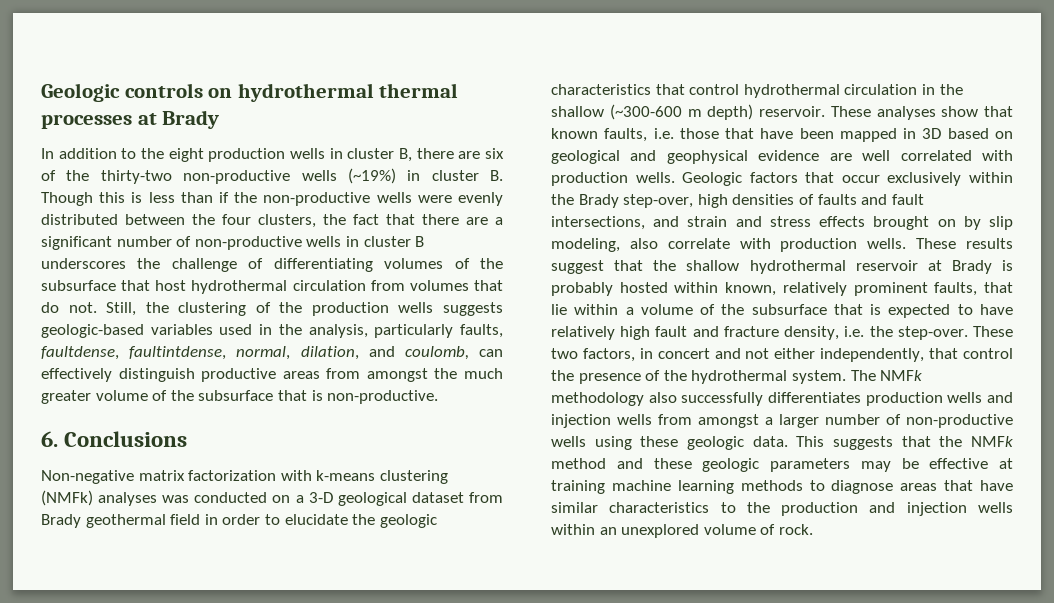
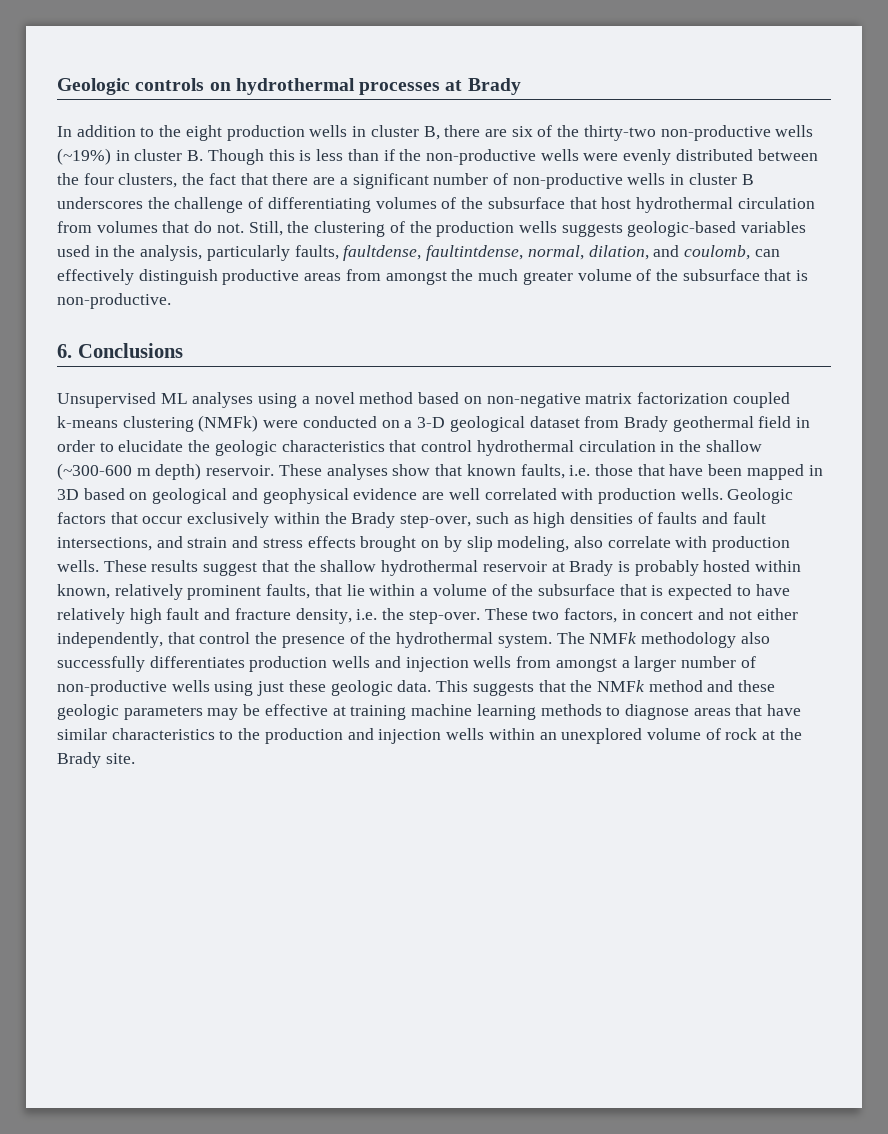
- Geologic controls on hydrothermal thermal processes at Brady
+ Geologic controls on hydrothermal processes at Brady
- Non-negative matrix factorization with k-means clustering (NMFk) analyses was conducted on a 3-D geological dataset from Brady geothermal field in order to elucidate the geologic characteristics that control hydrothermal circulation in the shallow (~300-600 m depth) reservoir.
+ Unsupervised ML analyses using a novel method based on non-negative matrix factorization coupled k-means clustering (NMFk) were conducted on a 3-D geological dataset from Brady geothermal field in order to elucidate the geologic characteristics that control hydrothermal circulation in the shallow (~300-600 m depth) reservoir.
- Geologic factors that occur exclusively within the Brady step-over, high densities of faults and fault intersections, and strain and stress effects brought on by slip modeling, also correlate with production wells.
+ Geologic factors that occur exclusively within the Brady step-over, such as high densities of faults and fault intersections, and strain and stress effects brought on by slip modeling, also correlate with production wells.
- The NMFk methodology also successfully differentiates production wells and injection wells from amongst a larger number of non-productive wells using these geologic data.
+ The NMFk methodology also successfully differentiates production wells and injection wells from amongst a larger number of non-productive wells using just these geologic data.
- This suggests that the NMFk method and these geologic parameters may be effective at training machine learning methods to diagnose areas that have similar characteristics to the production and injection wells within an unexplored volume of rock.
+ This suggests that the NMFk method and these geologic parameters may be effective at training machine learning methods to diagnose areas that have similar characteristics to the production and injection wells within an unexplored volume of rock at the Brady site.

